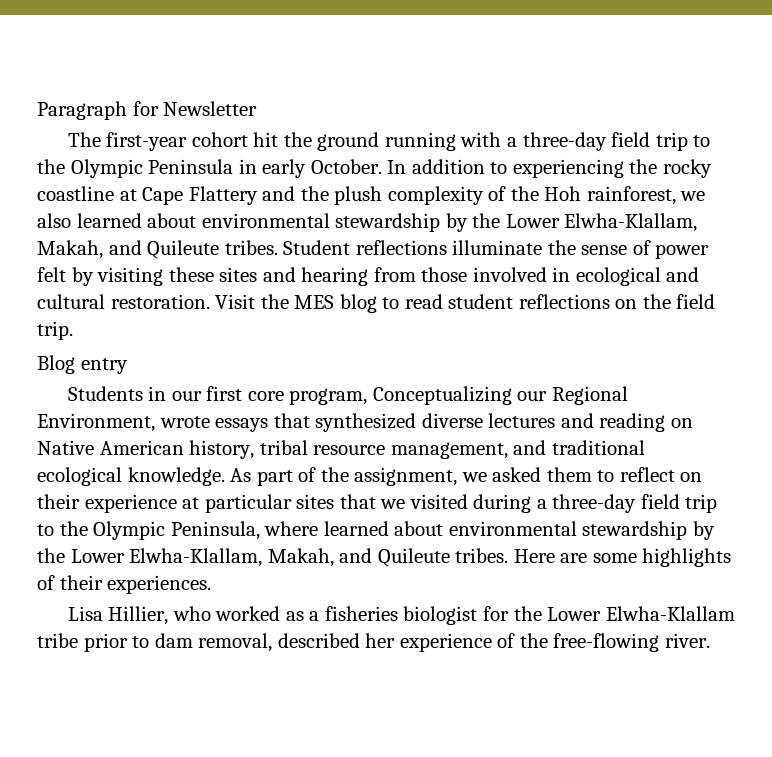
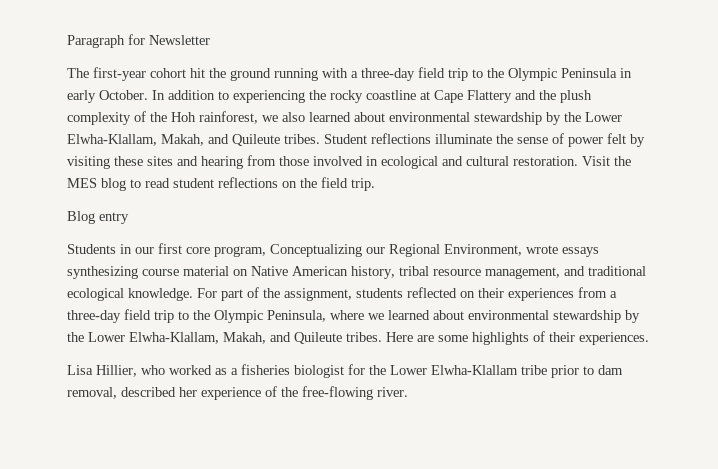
- Students in our first core program, Conceptualizing our Regional Environment, wrote essays that synthesized diverse lectures and reading on Native American history, tribal resource management, and traditional ecological knowledge.
+ Students in our first core program, Conceptualizing our Regional Environment, wrote essays synthesizing course material on Native American history, tribal resource management, and traditional ecological knowledge.
- As part of the assignment, we asked them to reflect on their experience at particular sites that we visited during a three-day field trip to the Olympic Peninsula, where learned about environmental stewardship by the Lower Elwha-Klallam, Makah, and Quileute tribes.
+ For part of the assignment, students reflected on their experiences from a three-day field trip to the Olympic Peninsula, where we learned about environmental stewardship by the Lower Elwha-Klallam, Makah, and Quileute tribes.

